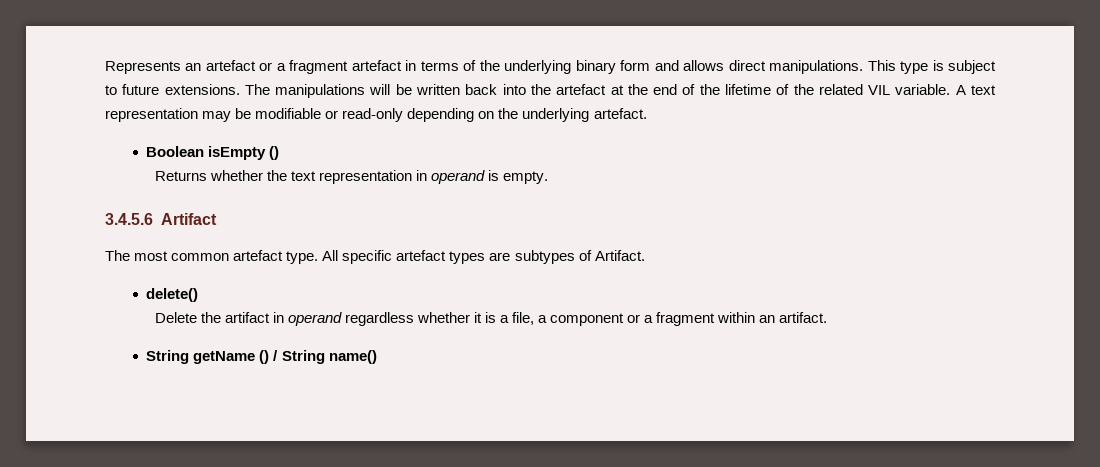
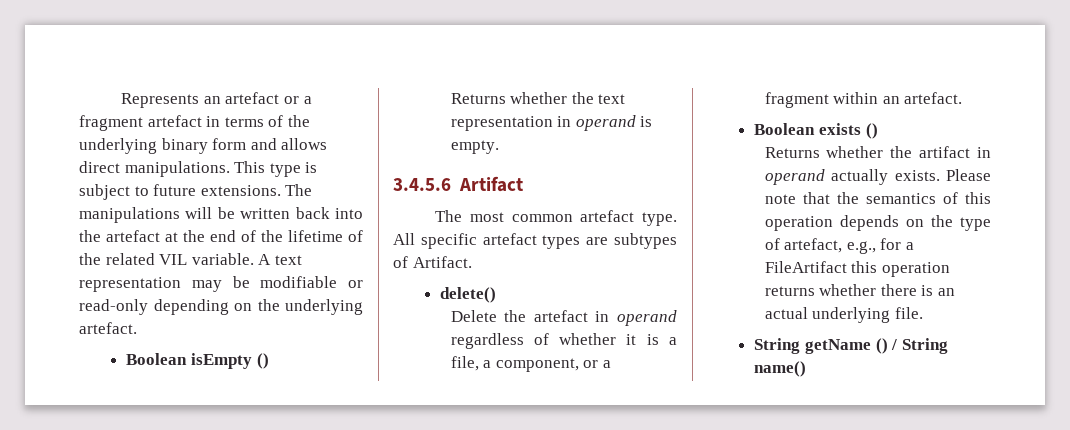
- Delete the artifact in operand regardless whether it is a file, a component or a fragment within an artifact.
+ Delete the artefact in operand regardless of whether it is a file, a component, or a fragment within an artefact.
+ Boolean exists ()
+ Returns whether the artifact in operand actually exists. Please note that the semantics of this operation depends on the type of artefact, e.g., for a FileArtifact this operation returns whether there is an actual underlying file.

